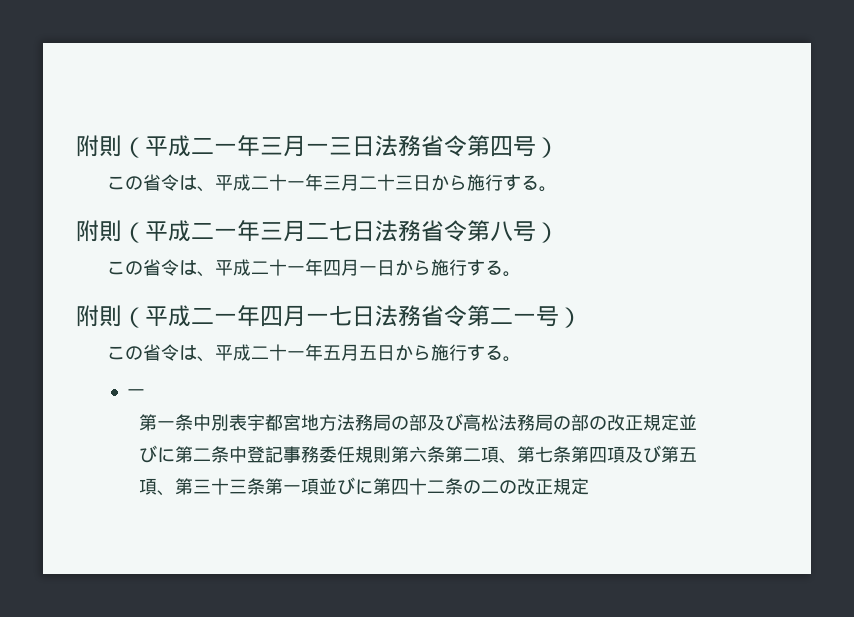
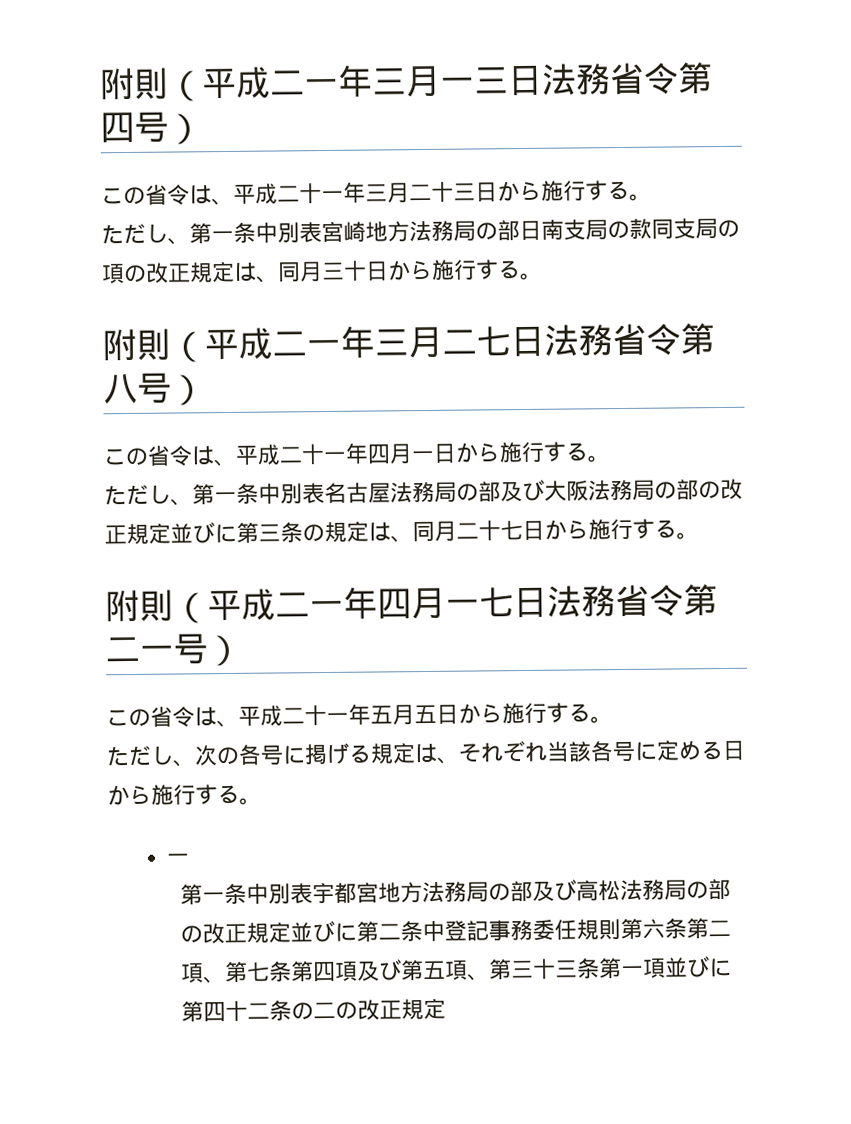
+ ただし、第一条中別表宮崎地方法務局の部日南支局の款同支局の項の改正規定は、同月三十日から施行する。
+ ただし、第一条中別表名古屋法務局の部及び大阪法務局の部の改正規定並びに第三条の規定は、同月二十七日から施行する。
+ ただし、次の各号に掲げる規定は、それぞれ当該各号に定める日から施行する。

